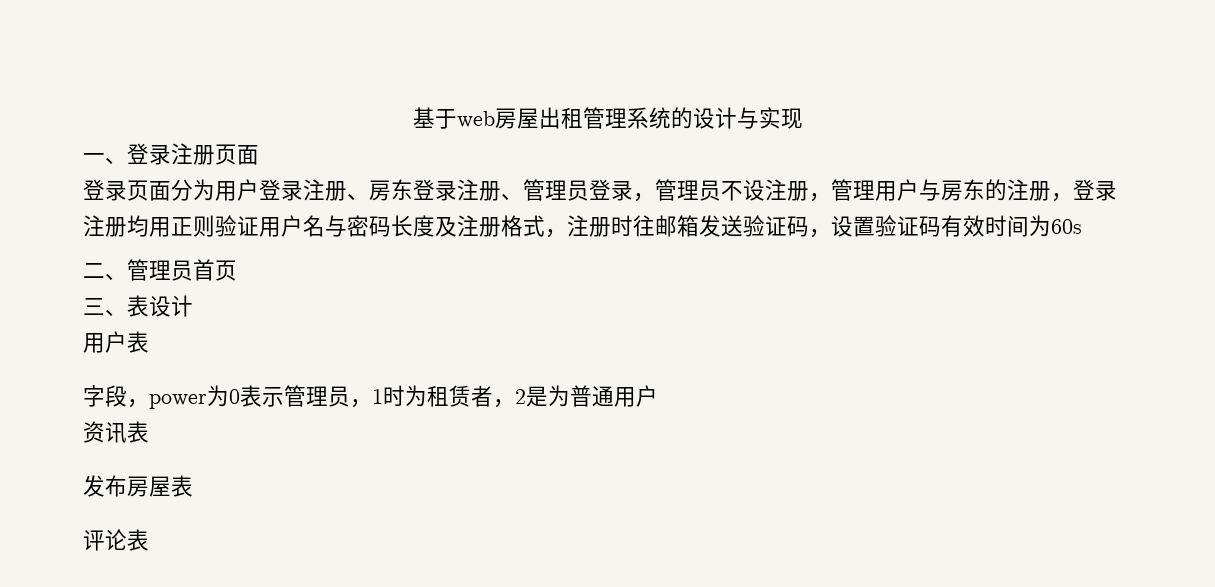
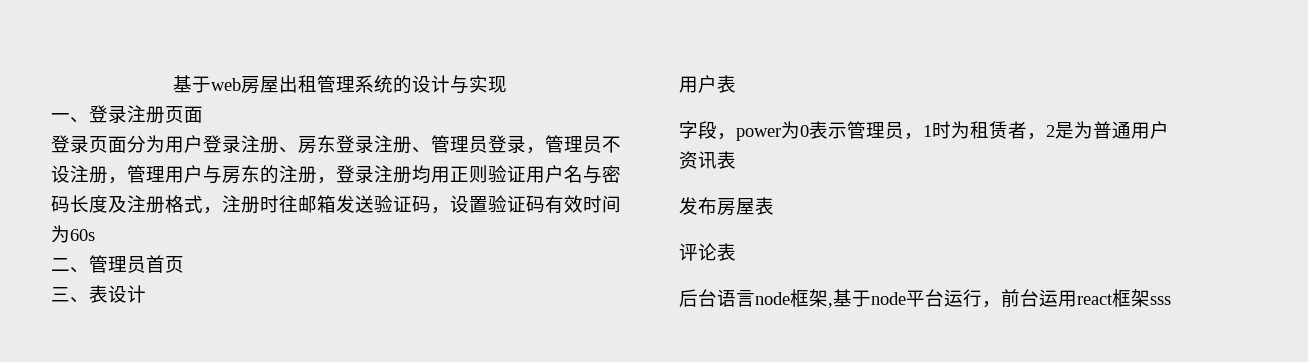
+ 后台语言node框架,基于node平台运行，前台运用react框架sss

